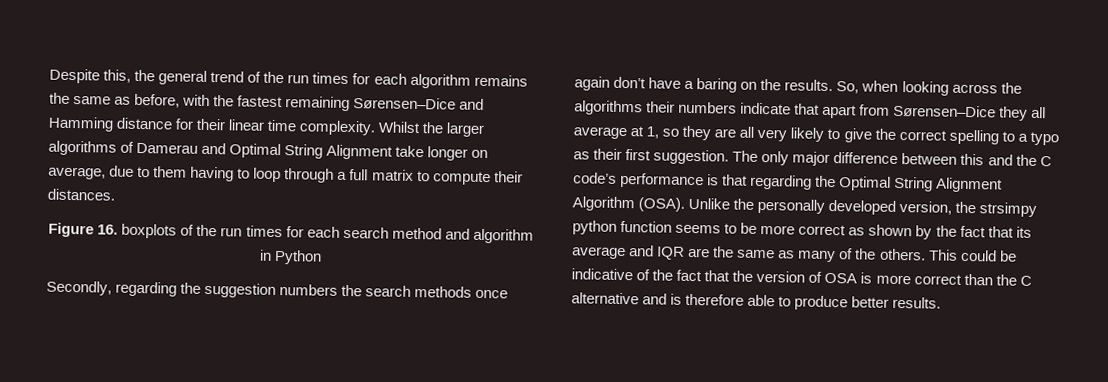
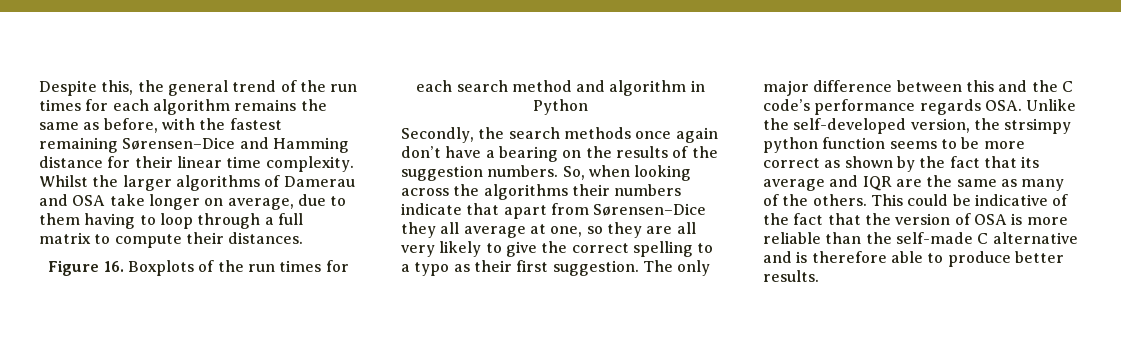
- Whilst the larger algorithms of Damerau and Optimal String Alignment take longer on average, due to them having to loop through a full matrix to compute their distances.
+ Whilst the larger algorithms of Damerau and OSA take longer on average, due to them having to loop through a full matrix to compute their distances.
- Figure 16. boxplots of the run times for each search method and algorithm in Python
+ Figure 16. Boxplots of the run times for each search method and algorithm in Python
- Secondly, regarding the suggestion numbers the search methods once again don’t have a baring on the results.
+ Secondly, the search methods once again don’t have a bearing on the results of the suggestion numbers.
- So, when looking across the algorithms their numbers indicate that apart from Sørensen–Dice they all average at 1, so they are all very likely to give the correct spelling to a typo as their first suggestion.
+ So, when looking across the algorithms their numbers indicate that apart from Sørensen–Dice they all average at one, so they are all very likely to give the correct spelling to a typo as their first suggestion.
- The only major difference between this and the C code’s performance is that regarding the Optimal String Alignment Algorithm (OSA). Unlike the personally developed version, the strsimpy python function seems to be more correct as shown by the fact that its average and IQR are the same as many of the others.
+ The only major difference between this and the C code’s performance regards OSA. Unlike the self-developed version, the strsimpy python function seems to be more correct as shown by the fact that its average and IQR are the same as many of the others.
- This could be indicative of the fact that the version of OSA is more correct than the C alternative and is therefore able to produce better results.
+ This could be indicative of the fact that the version of OSA is more reliable than the self-made C alternative and is therefore able to produce better results.

